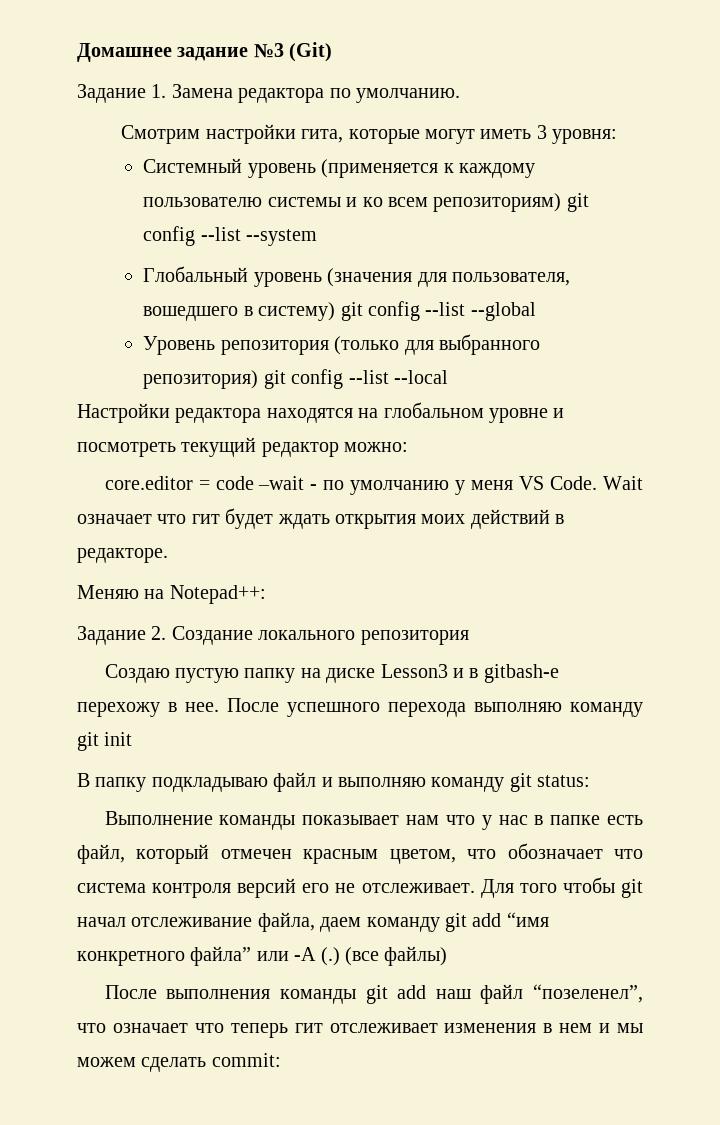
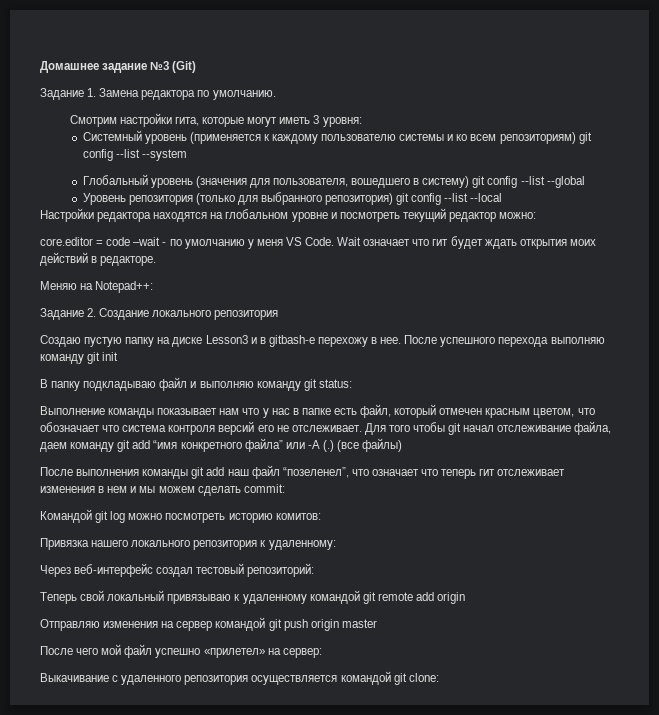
+ Командой git log можно посмотреть историю комитов:
+ Привязка нашего локального репозитория к удаленному:
+ Через веб-интерфейс создал тестовый репозиторий:
+ Теперь свой локальный привязываю к удаленному командой git remote add origin
+ Отправляю изменения на сервер командой git push origin master
+ После чего мой файл успешно «прилетел» на сервер:
+ Выкачивание с удаленного репозитория осуществляется командой git clone:

